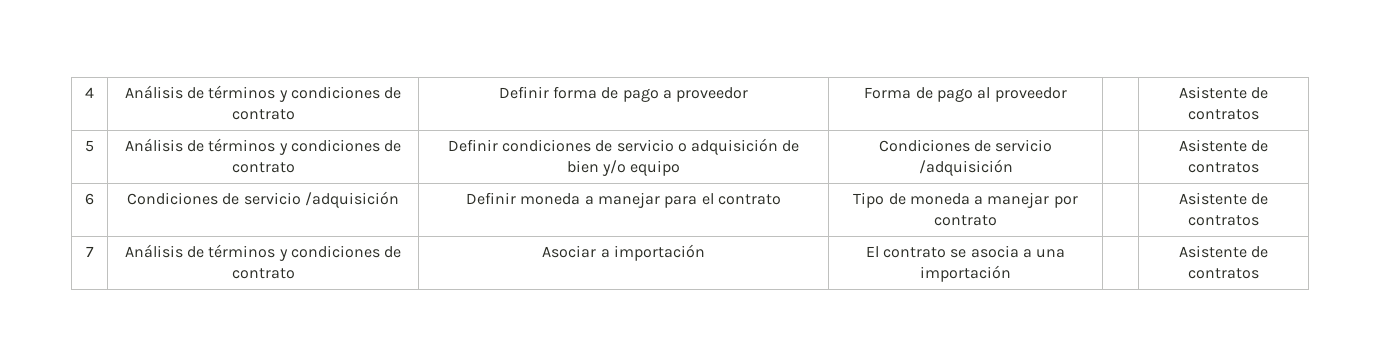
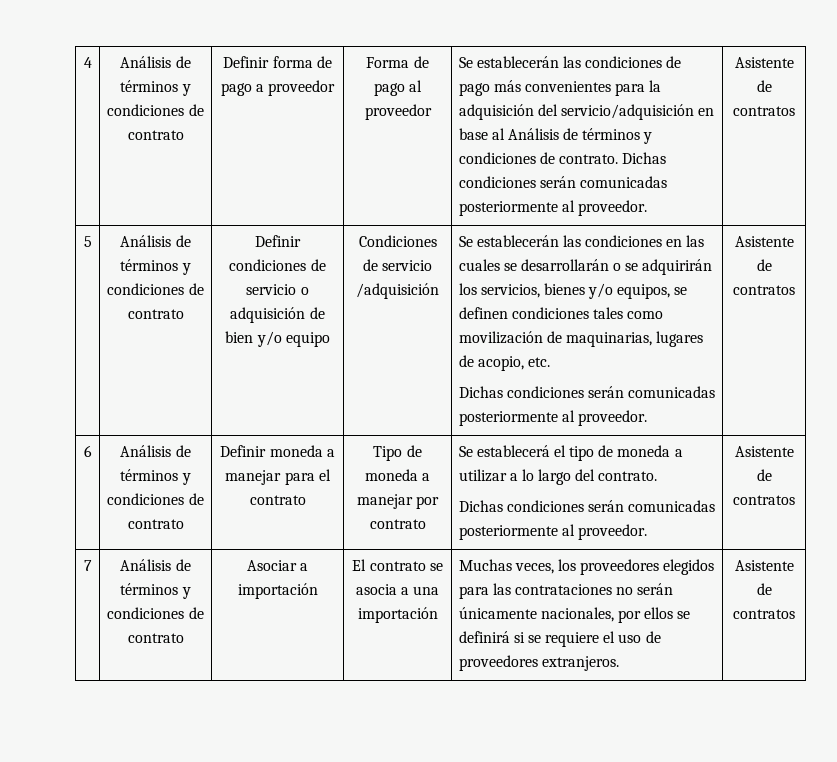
+ Se establecerán las condiciones de pago más convenientes para la adquisición del servicio/adquisición en base al Análisis de términos y condiciones de contrato. Dichas condiciones serán comunicadas posteriormente al proveedor.
- Condiciones de servicio /adquisición | | Asistente de contratos
- 6 | Condiciones de servicio /adquisición | Definir moneda a manejar para el contrato | Tipo de moneda a manejar por contrato | | Asistente de contratos
+ Condiciones de servicio /adquisición | Se establecerán las condiciones en las cuales se desarrollarán o se adquirirán los servicios, bienes y/o equipos, se definen condiciones tales como movilización de maquinarias, lugares de acopio, etc.
+ Dichas condiciones serán comunicadas posteriormente al proveedor. | Asistente de contratos
+ 6 | Análisis de términos y condiciones de contrato | Definir moneda a manejar para el contrato | Tipo de moneda a manejar por contrato | Se establecerá el tipo de moneda a utilizar a lo largo del contrato.
+ Dichas condiciones serán comunicadas posteriormente al proveedor. | Asistente de contratos
+ Muchas veces, los proveedores elegidos para las contrataciones no serán únicamente nacionales, por ellos se definirá si se requiere el uso de proveedores extranjeros.

